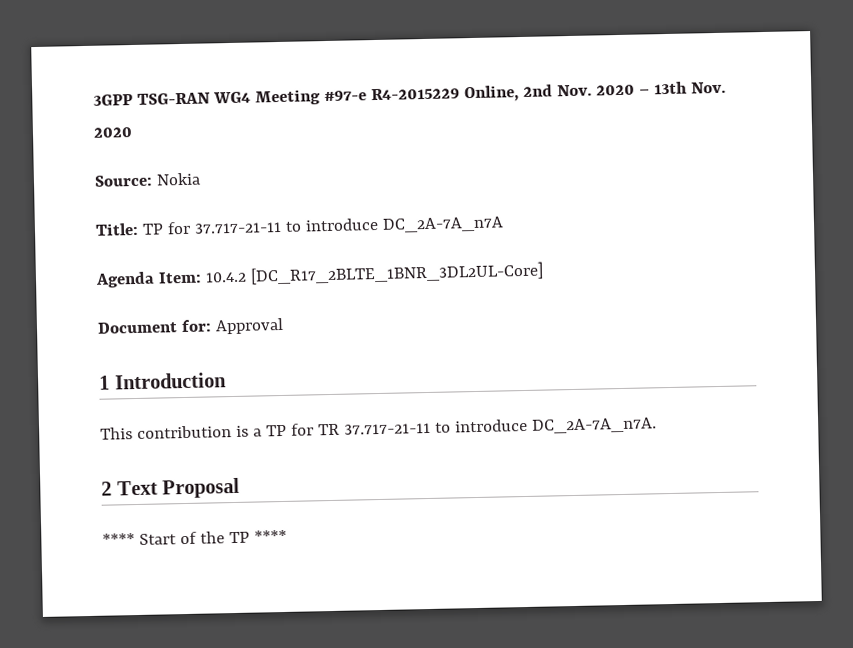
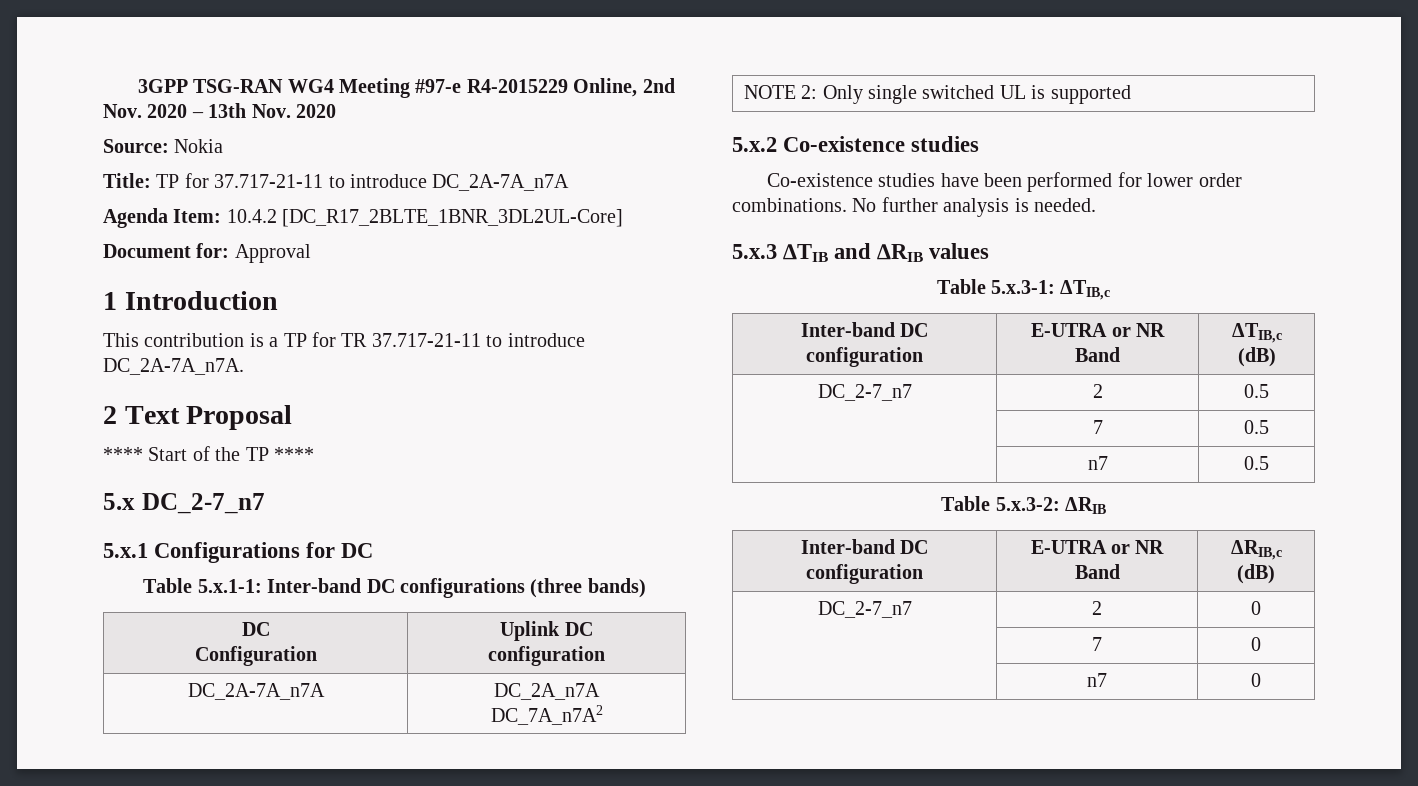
+ 5.x DC_2-7_n7
+ 5.x.1 Configurations for DC
+ Table 5.x.1-1: Inter-band DC configurations (three bands)
+ DC
+ Configuration | Uplink DC
+ configuration
+ DC_2A-7A_n7A | DC_2A_n7A
+ DC_7A_n7A2
+ NOTE 2: Only single switched UL is supported
+ 5.x.2 Co-existence studies
+ Co-existence studies have been performed for lower order combinations. No further analysis is needed.
+ 5.x.3 ∆TIB and ∆RIB values
+ Table 5.x.3-1: ΔTIB,c
+ Inter-band DC configuration | E-UTRA or NR Band | ΔTIB,c (dB)
+ DC_2-7_n7 | 2 | 0.5
+ | 7 | 0.5
+ | n7 | 0.5
+ Table 5.x.3-2: ΔRIB
+ Inter-band DC configuration | E-UTRA or NR Band | ΔRIB,c (dB)
+ DC_2-7_n7 | 2 | 0
+ | 7 | 0
+ | n7 | 0

